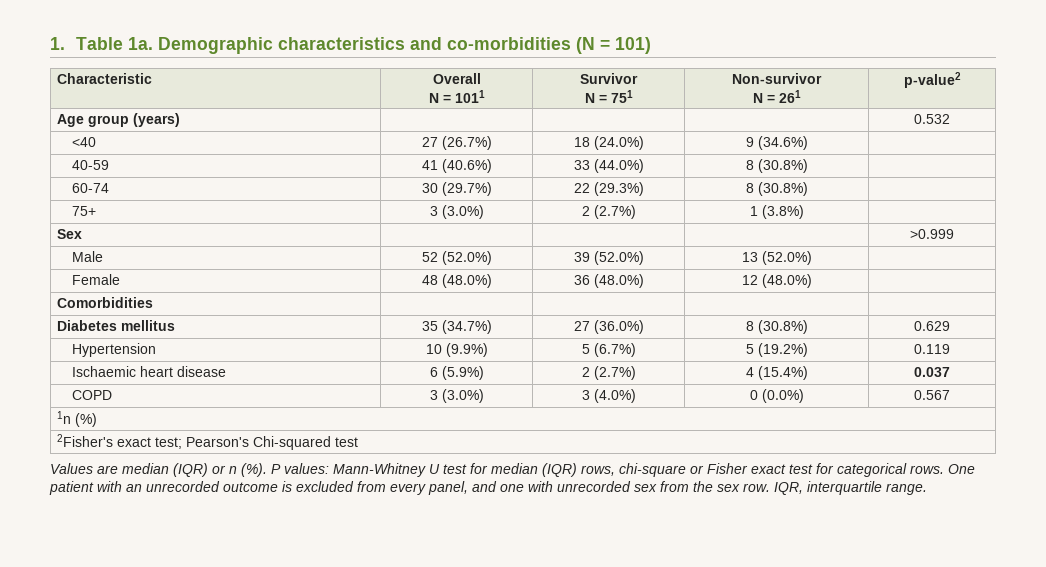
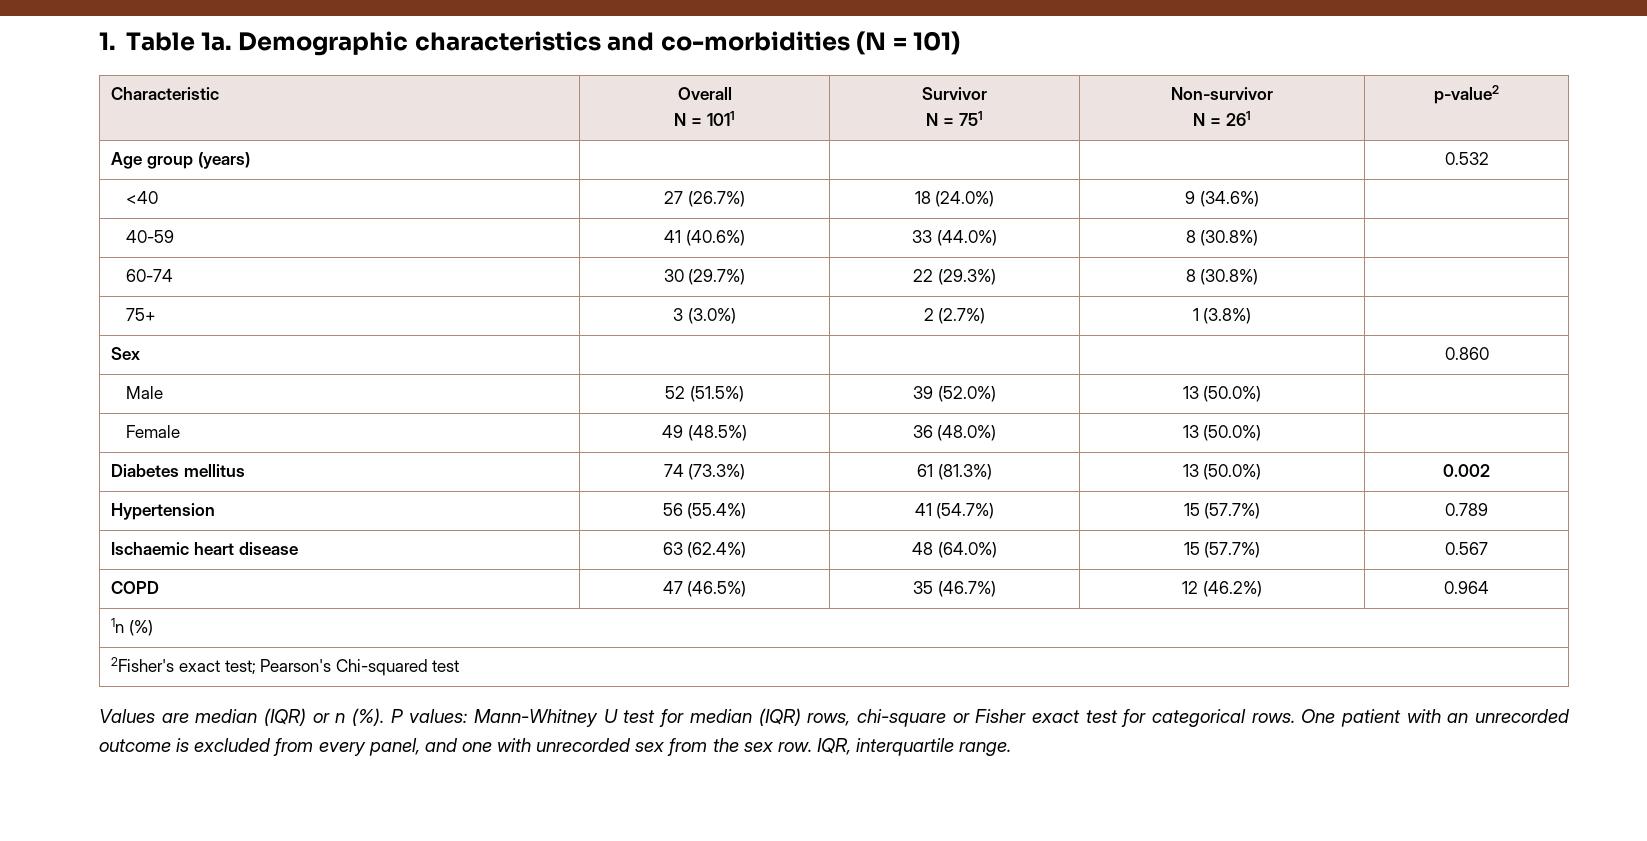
- Sex | | | | >0.999
+ Sex | | | | 0.860
- Male | 52 (52.0%) | 39 (52.0%) | 13 (52.0%) |
+ Male | 52 (51.5%) | 39 (52.0%) | 13 (50.0%) |
- Female | 48 (48.0%) | 36 (48.0%) | 12 (48.0%) |
- Comorbidities | | | |
+ Female | 49 (48.5%) | 36 (48.0%) | 13 (50.0%) |
- Diabetes mellitus | 35 (34.7%) | 27 (36.0%) | 8 (30.8%) | 0.629
- Hypertension | 10 (9.9%) | 5 (6.7%) | 5 (19.2%) | 0.119
- Ischaemic heart disease | 6 (5.9%) | 2 (2.7%) | 4 (15.4%) | 0.037
- COPD | 3 (3.0%) | 3 (4.0%) | 0 (0.0%) | 0.567
+ Diabetes mellitus | 74 (73.3%) | 61 (81.3%) | 13 (50.0%) | 0.002
+ Hypertension | 56 (55.4%) | 41 (54.7%) | 15 (57.7%) | 0.789
+ Ischaemic heart disease | 63 (62.4%) | 48 (64.0%) | 15 (57.7%) | 0.567
+ COPD | 47 (46.5%) | 35 (46.7%) | 12 (46.2%) | 0.964

